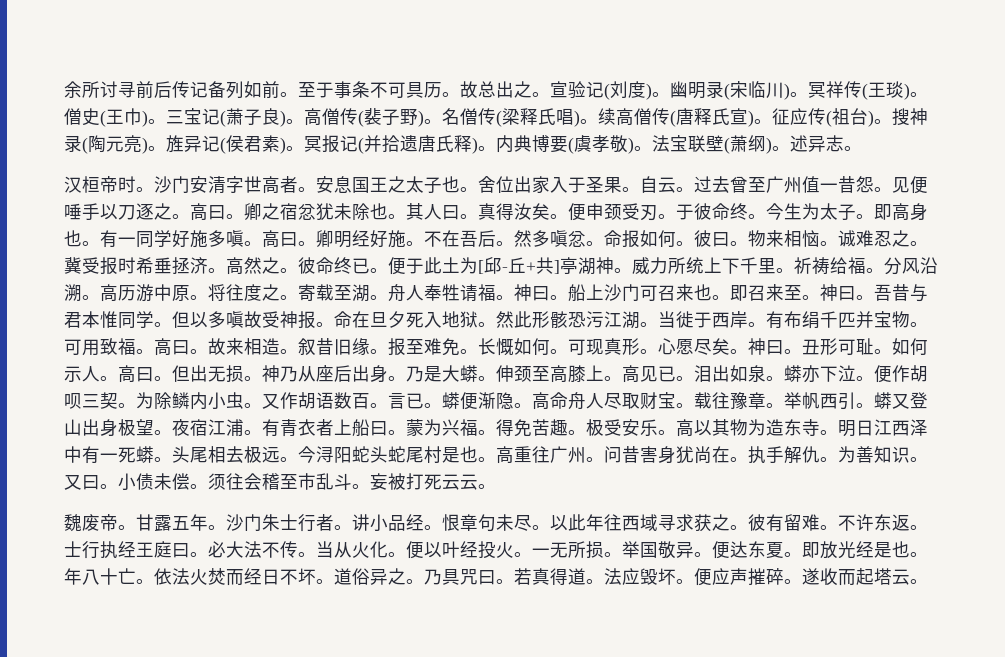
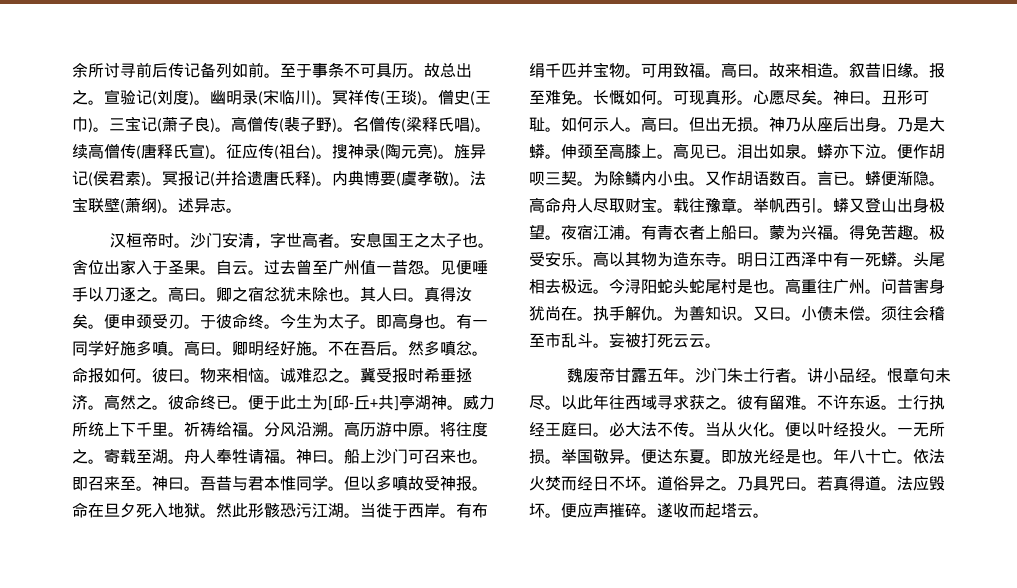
- 沙门安清字世高者。
+ 沙门安清，字世高者。
- 魏废帝。甘露五年。
+ 魏废帝甘露五年。

